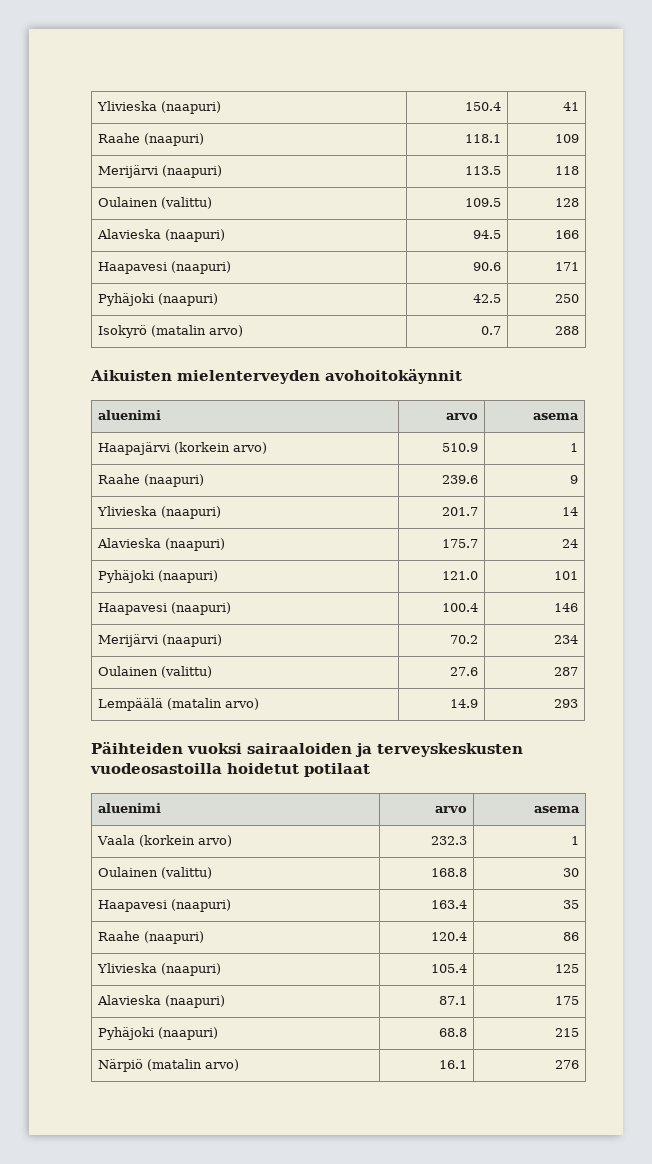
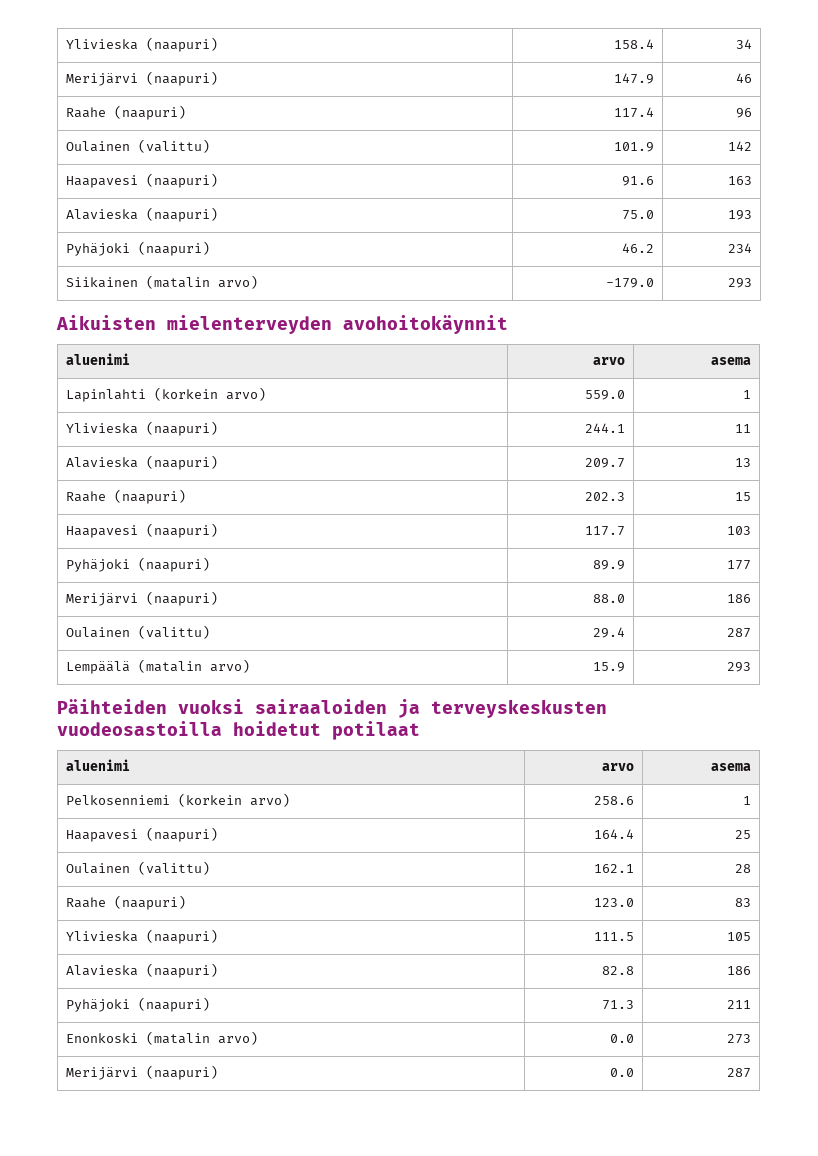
- Ylivieska (naapuri) | 150.4 | 41
- Raahe (naapuri) | 118.1 | 109
- Merijärvi (naapuri) | 113.5 | 118
- Oulainen (valittu) | 109.5 | 128
- Alavieska (naapuri) | 94.5 | 166
- Haapavesi (naapuri) | 90.6 | 171
- Pyhäjoki (naapuri) | 42.5 | 250
- Isokyrö (matalin arvo) | 0.7 | 288
+ Ylivieska (naapuri) | 158.4 | 34
+ Merijärvi (naapuri) | 147.9 | 46
+ Raahe (naapuri) | 117.4 | 96
+ Oulainen (valittu) | 101.9 | 142
+ Haapavesi (naapuri) | 91.6 | 163
+ Alavieska (naapuri) | 75.0 | 193
+ Pyhäjoki (naapuri) | 46.2 | 234
+ Siikainen (matalin arvo) | -179.0 | 293
- Haapajärvi (korkein arvo) | 510.9 | 1
- Raahe (naapuri) | 239.6 | 9
- Ylivieska (naapuri) | 201.7 | 14
- Alavieska (naapuri) | 175.7 | 24
- Pyhäjoki (naapuri) | 121.0 | 101
- Haapavesi (naapuri) | 100.4 | 146
- Merijärvi (naapuri) | 70.2 | 234
- Oulainen (valittu) | 27.6 | 287
+ Lapinlahti (korkein arvo) | 559.0 | 1
+ Ylivieska (naapuri) | 244.1 | 11
+ Alavieska (naapuri) | 209.7 | 13
+ Raahe (naapuri) | 202.3 | 15
+ Haapavesi (naapuri) | 117.7 | 103
+ Pyhäjoki (naapuri) | 89.9 | 177
+ Merijärvi (naapuri) | 88.0 | 186
+ Oulainen (valittu) | 29.4 | 287
- Lempäälä (matalin arvo) | 14.9 | 293
+ Lempäälä (matalin arvo) | 15.9 | 293
- Vaala (korkein arvo) | 232.3 | 1
- Oulainen (valittu) | 168.8 | 30
- Haapavesi (naapuri) | 163.4 | 35
- Raahe (naapuri) | 120.4 | 86
- Ylivieska (naapuri) | 105.4 | 125
- Alavieska (naapuri) | 87.1 | 175
- Pyhäjoki (naapuri) | 68.8 | 215
- Närpiö (matalin arvo) | 16.1 | 276
+ Pelkosenniemi (korkein arvo) | 258.6 | 1
+ Haapavesi (naapuri) | 164.4 | 25
+ Oulainen (valittu) | 162.1 | 28
+ Raahe (naapuri) | 123.0 | 83
+ Ylivieska (naapuri) | 111.5 | 105
+ Alavieska (naapuri) | 82.8 | 186
+ Pyhäjoki (naapuri) | 71.3 | 211
+ Enonkoski (matalin arvo) | 0.0 | 273
+ Merijärvi (naapuri) | 0.0 | 287

